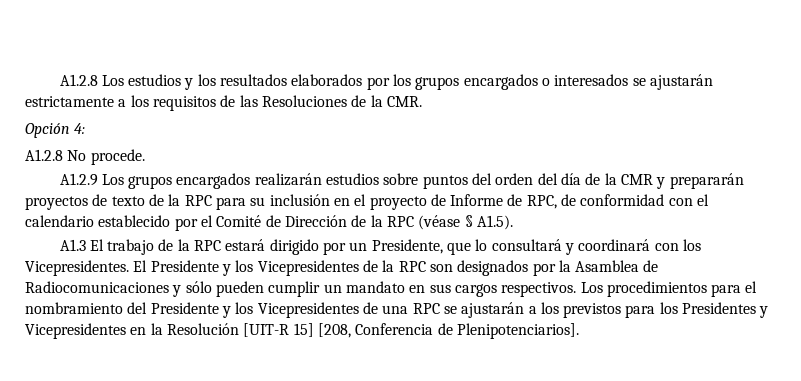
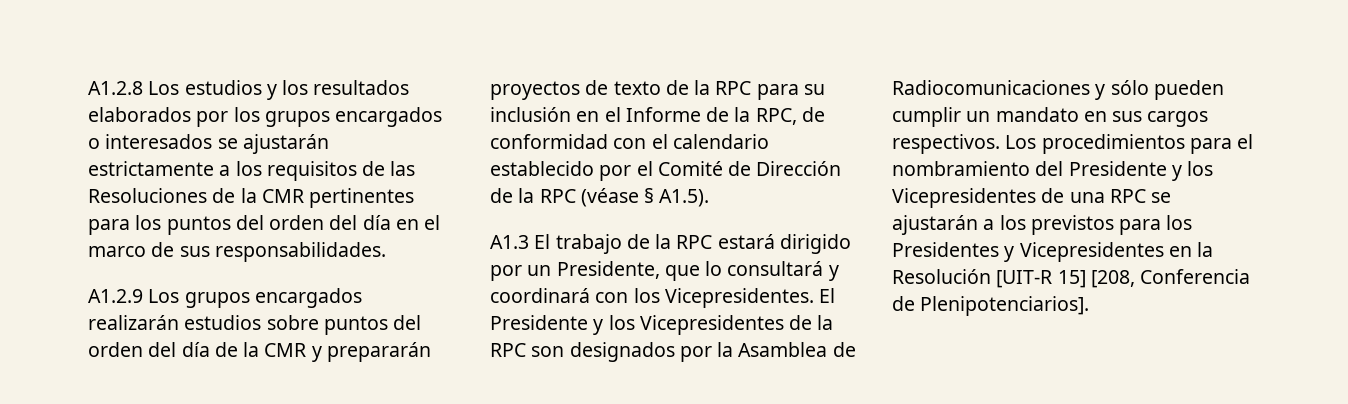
- A1.2.8 Los estudios y los resultados elaborados por los grupos encargados o interesados se ajustarán estrictamente a los requisitos de las Resoluciones de la CMR.
- Opción 4:
- A1.2.8 No procede.
+ A1.2.8 Los estudios y los resultados elaborados por los grupos encargados o interesados se ajustarán estrictamente a los requisitos de las Resoluciones de la CMR pertinentes para los puntos del orden del día en el marco de sus responsabilidades.
- A1.2.9 Los grupos encargados realizarán estudios sobre puntos del orden del día de la CMR y prepararán proyectos de texto de la RPC para su inclusión en el proyecto de Informe de RPC, de conformidad con el calendario establecido por el Comité de Dirección de la RPC (véase § A1.5).
+ A1.2.9 Los grupos encargados realizarán estudios sobre puntos del orden del día de la CMR y prepararán proyectos de texto de la RPC para su inclusión en el Informe de la RPC, de conformidad con el calendario establecido por el Comité de Dirección de la RPC (véase § A1.5).

